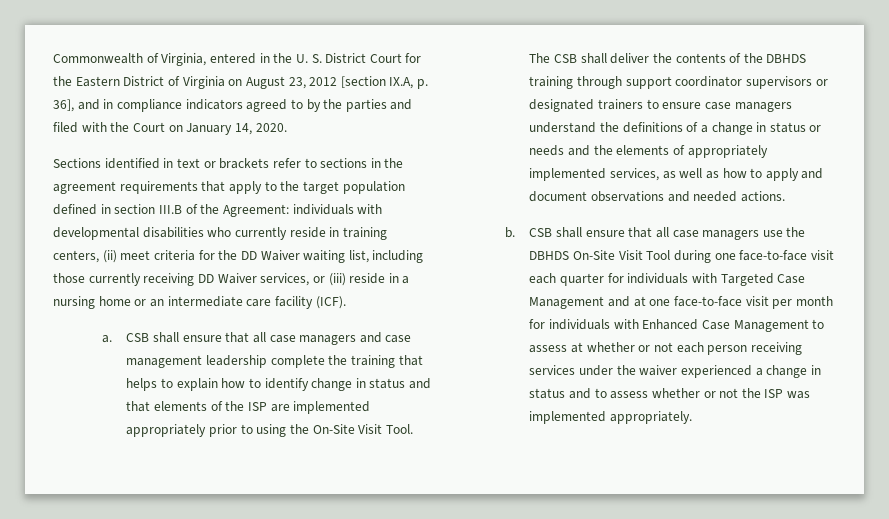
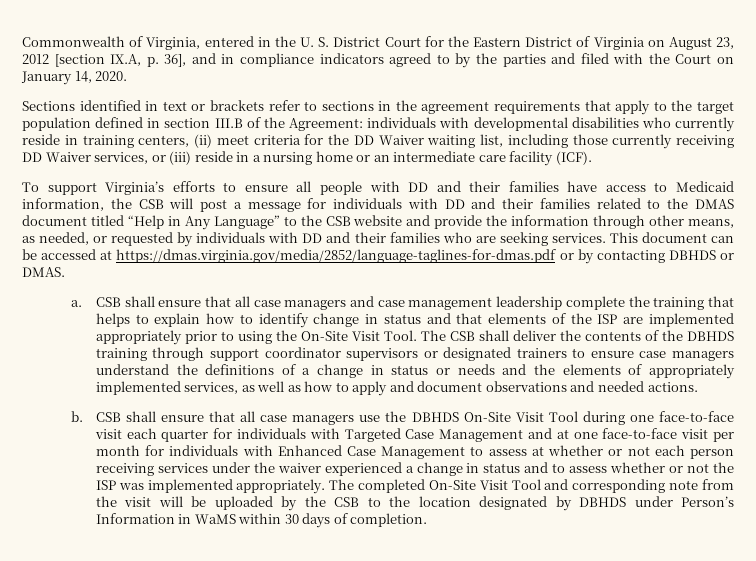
+ To support Virginia’s efforts to ensure all people with DD and their families have access to Medicaid information, the CSB will post a message for individuals with DD and their families related to the DMAS document titled “Help in Any Language” to the CSB website and provide the information through other means, as needed, or requested by individuals with DD and their families who are seeking services. This document can be accessed at https://dmas.virginia.gov/media/2852/language-taglines-for-dmas.pdf or by contacting DBHDS or DMAS.
+ The completed On-Site Visit Tool and corresponding note from the visit will be uploaded by the CSB to the location designated by DBHDS under Person’s Information in WaMS within 30 days of completion.

